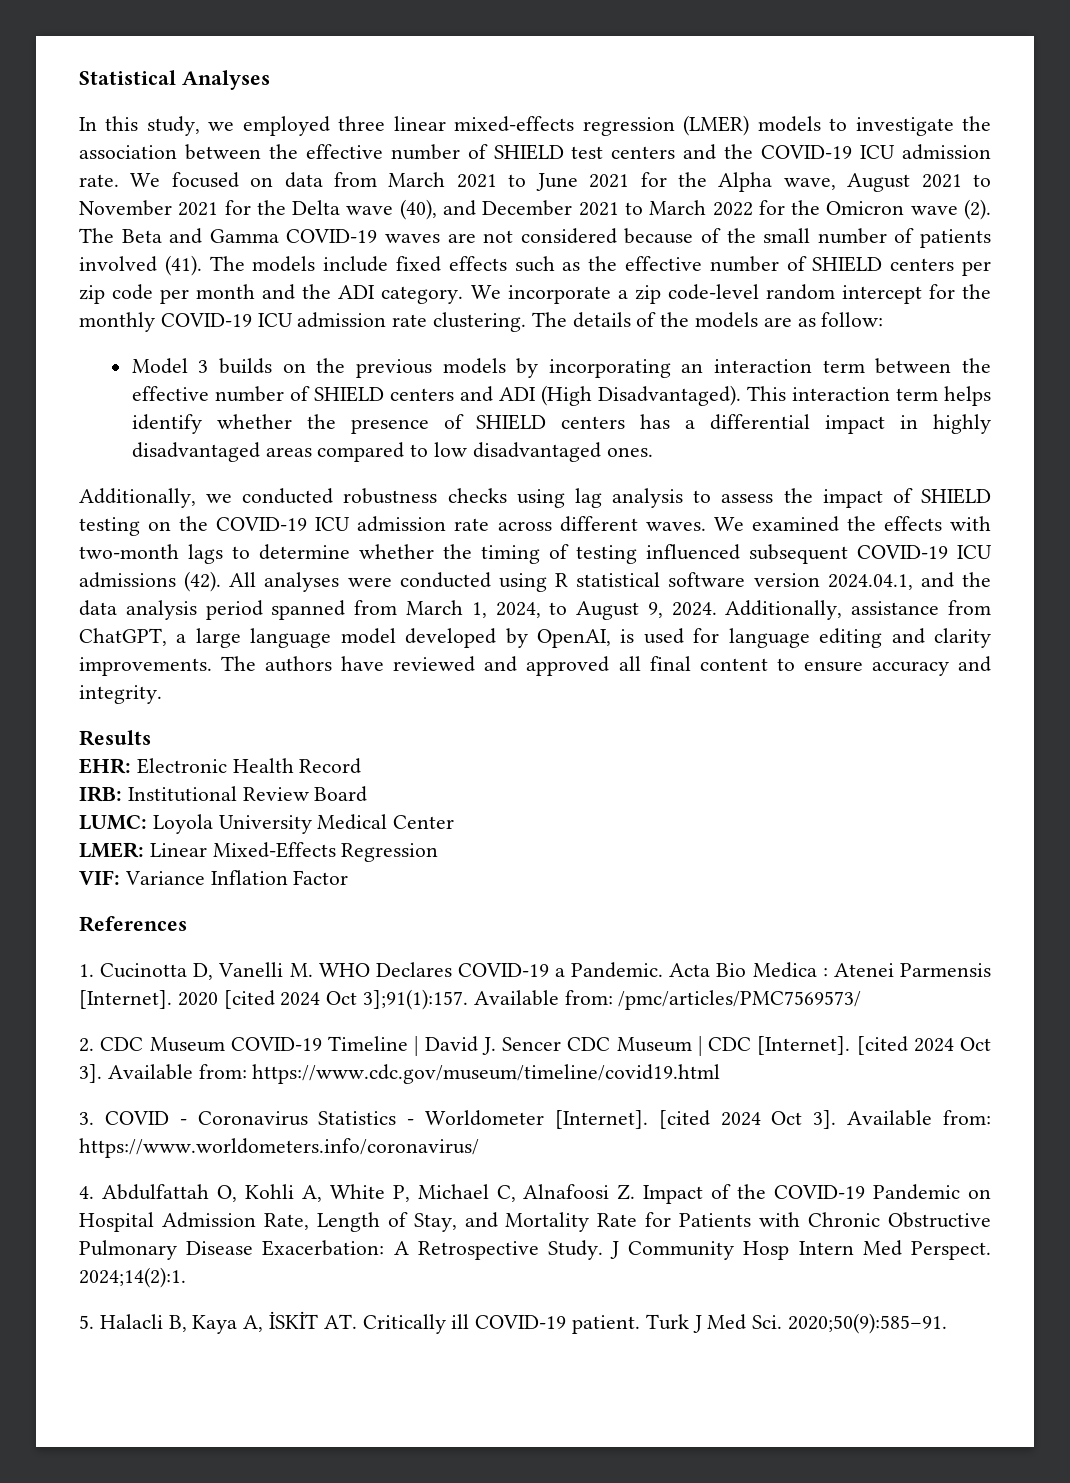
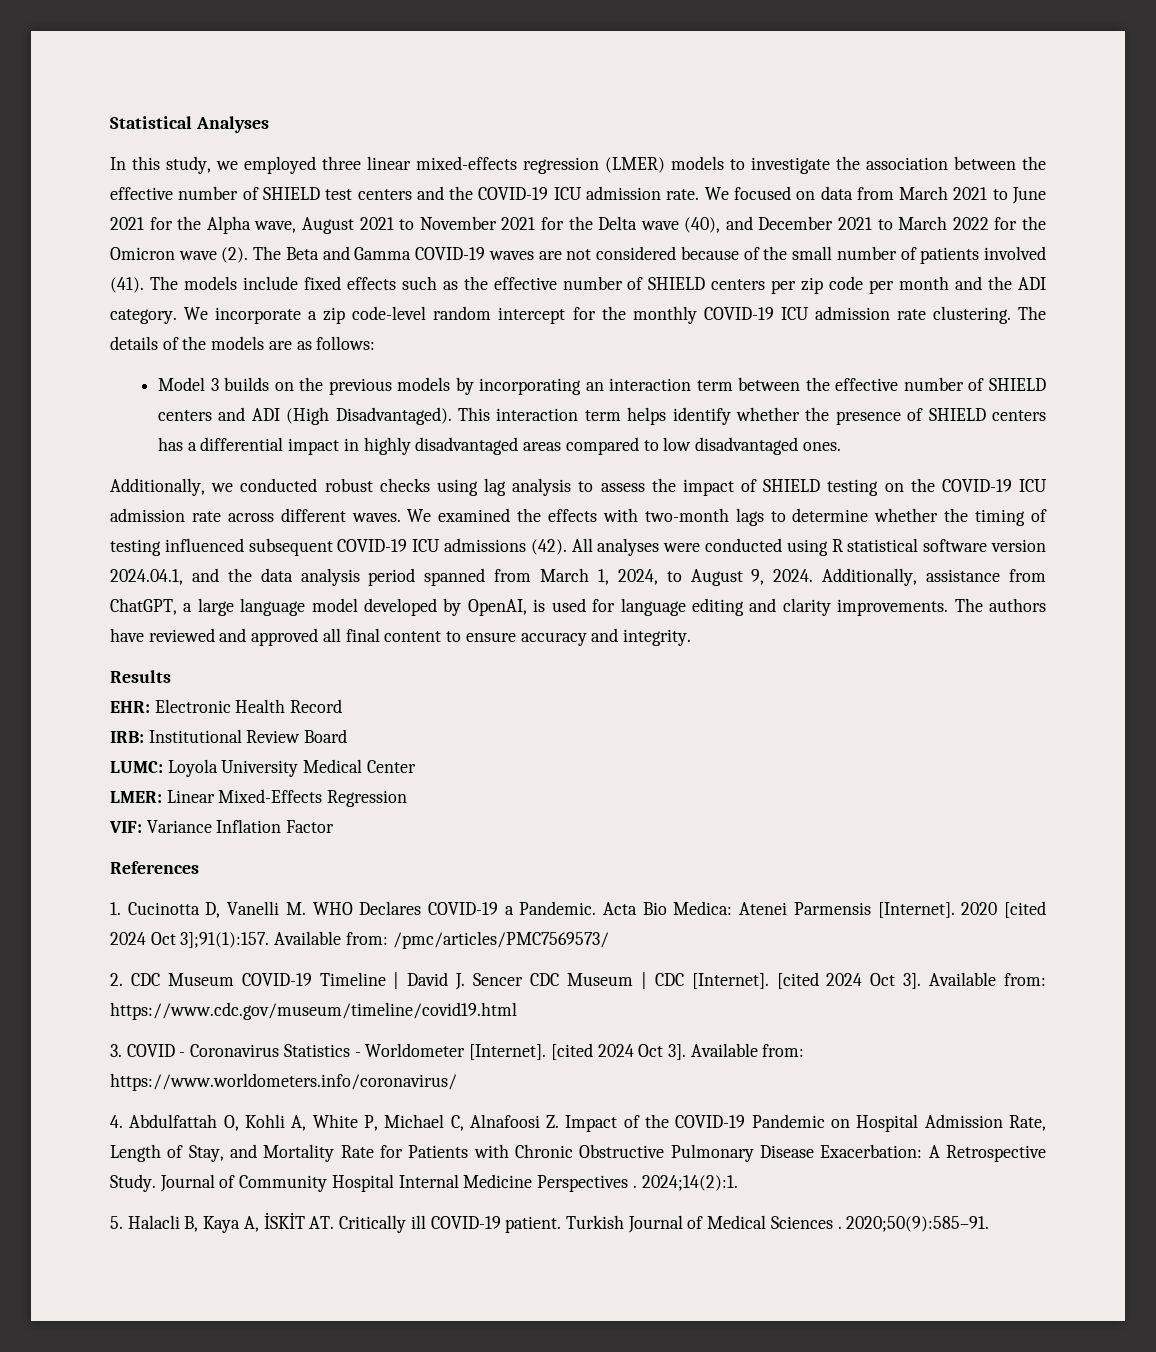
- The details of the models are as follow:
+ The details of the models are as follows:
- Additionally, we conducted robustness checks using lag analysis to assess the impact of SHIELD testing on the COVID-19 ICU admission rate across different waves.
+ Additionally, we conducted robust checks using lag analysis to assess the impact of SHIELD testing on the COVID-19 ICU admission rate across different waves.
- Acta Bio Medica : Atenei Parmensis [Internet].
+ Acta Bio Medica: Atenei Parmensis [Internet].
- J Community Hosp Intern Med Perspect.
+ Journal of Community Hospital Internal Medicine Perspectives .
- Turk J Med Sci. 2020;50(9):585–91.
+ Turkish Journal of Medical Sciences . 2020;50(9):585–91.

